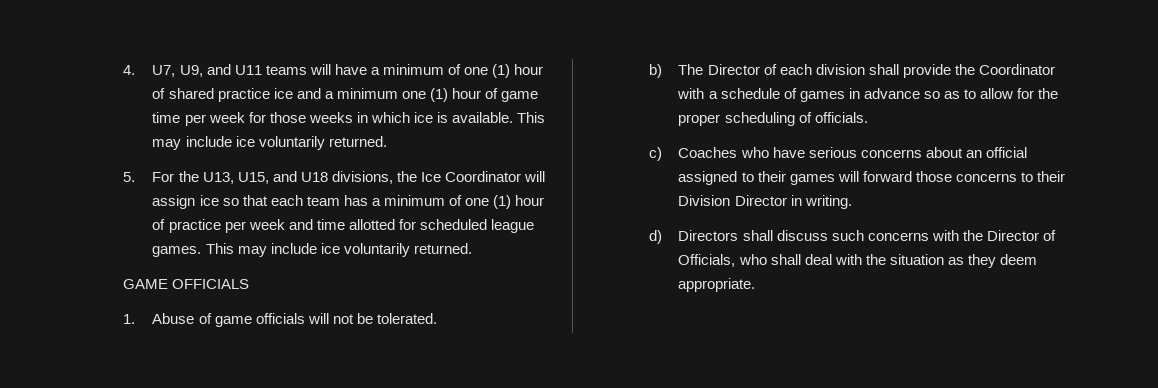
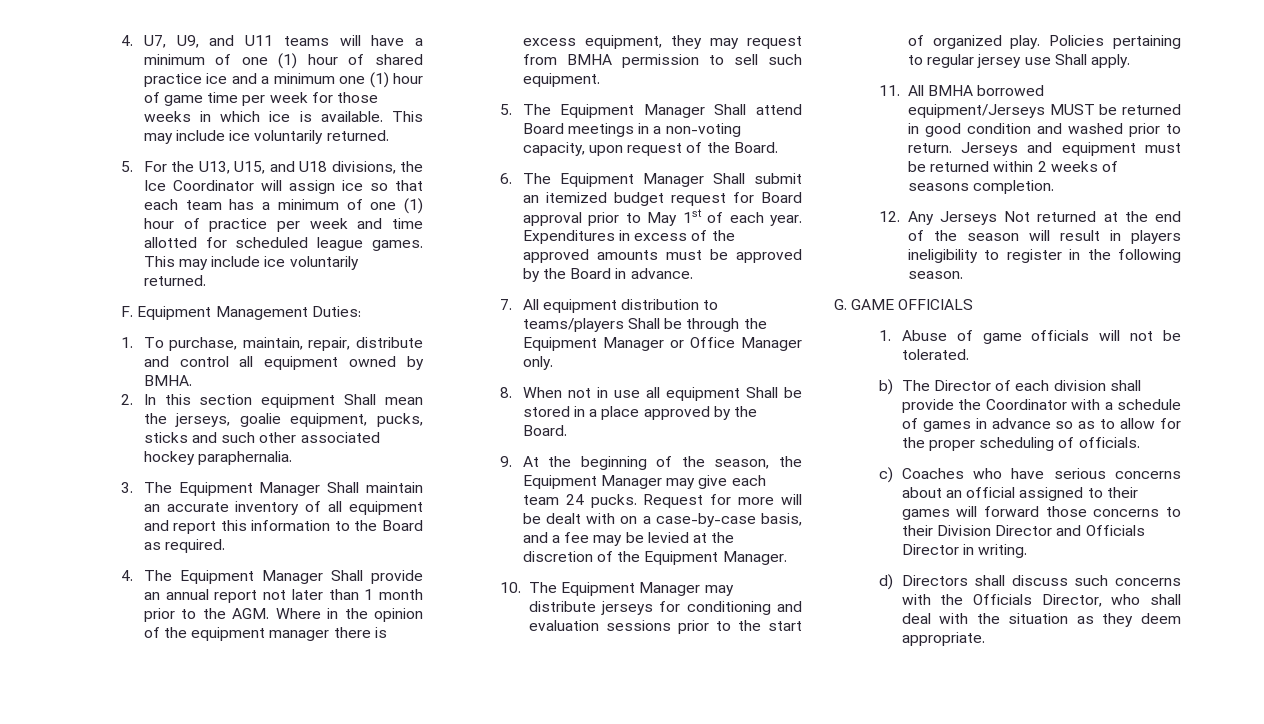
- GAME OFFICIALS
+ F. Equipment Management Duties:
+ 1. To purchase, maintain, repair, distribute and control all equipment owned by BMHA.
+ 2. In this section equipment Shall mean the jerseys, goalie equipment, pucks, sticks and such other associated hockey paraphernalia.
+ 3. The Equipment Manager Shall maintain an accurate inventory of all equipment and report this information to the Board as required.
+ 4. The Equipment Manager Shall provide an annual report not later than 1 month prior to the AGM. Where in the opinion of the equipment manager there is excess equipment, they may request from BMHA permission to sell such equipment.
+ 5. The Equipment Manager Shall attend Board meetings in a non-voting capacity, upon request of the Board.
+ 6. The Equipment Manager Shall submit an itemized budget request for Board approval prior to May 1st of each year. Expenditures in excess of the approved amounts must be approved by the Board in advance.
+ 7. All equipment distribution to teams/players Shall be through the Equipment Manager or Office Manager only.
+ 8. When not in use all equipment Shall be stored in a place approved by the Board.
+ 9. At the beginning of the season, the Equipment Manager may give each team 24 pucks. Request for more will be dealt with on a case-by-case basis, and a fee may be levied at the discretion of the Equipment Manager.
+ 10. The Equipment Manager may distribute jerseys for conditioning and evaluation sessions prior to the start of organized play. Policies pertaining to regular jersey use Shall apply.
+ 11. All BMHA borrowed equipment/Jerseys MUST be returned in good condition and washed prior to return. Jerseys and equipment must be returned within 2 weeks of seasons completion.
+ 12. Any Jerseys Not returned at the end of the season will result in players ineligibility to register in the following season.
+ G. GAME OFFICIALS
- c) Coaches who have serious concerns about an official assigned to their games will forward those concerns to their Division Director in writing.
+ c) Coaches who have serious concerns about an official assigned to their games will forward those concerns to their Division Director and Officials Director in writing.
- d) Directors shall discuss such concerns with the Director of Officials, who shall deal with the situation as they deem appropriate.
+ d) Directors shall discuss such concerns with the Officials Director, who shall deal with the situation as they deem appropriate.

